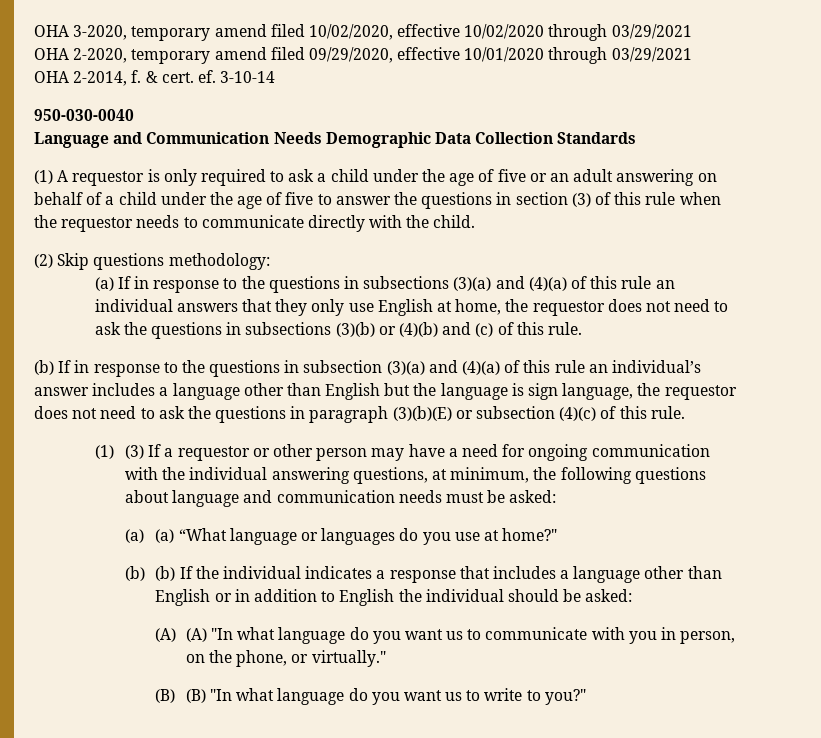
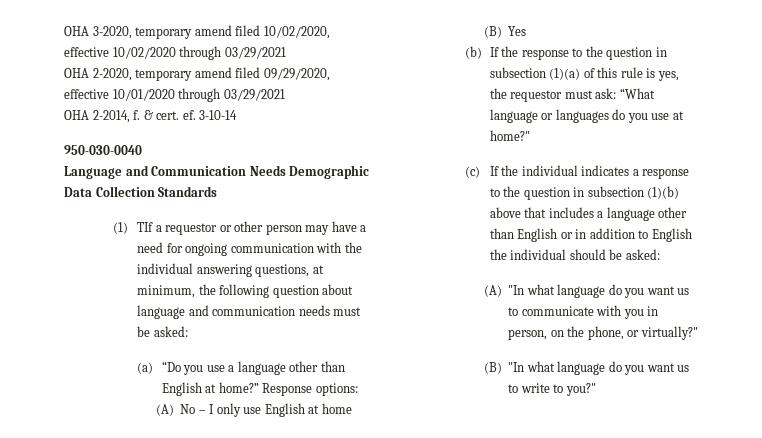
- (1) A requestor is only required to ask a child under the age of five or an adult answering on behalf of a child under the age of five to answer the questions in section (3) of this rule when the requestor needs to communicate directly with the child.
- (2) Skip questions methodology:
- (a) If in response to the questions in subsections (3)(a) and (4)(a) of this rule an individual answers that they only use English at home, the requestor does not need to ask the questions in subsections (3)(b) or (4)(b) and (c) of this rule.
- (b) If in response to the questions in subsection (3)(a) and (4)(a) of this rule an individual’s answer includes a language other than English but the language is sign language, the requestor does not need to ask the questions in paragraph (3)(b)(E) or subsection (4)(c) of this rule.
- (1) (3) If a requestor or other person may have a need for ongoing communication with the individual answering questions, at minimum, the following questions about language and communication needs must be asked:
+ (1) TIf a requestor or other person may have a need for ongoing communication with the individual answering questions, at minimum, the following question about language and communication needs must be asked:
- (a) (a) “What language or languages do you use at home?"
+ (a) “Do you use a language other than English at home?” Response options:
+ (A) No – I only use English at home
+ (B) Yes
+ (b) If the response to the question in subsection (1)(a) of this rule is yes, the requestor must ask: “What language or languages do you use at home?"
- (b) (b) If the individual indicates a response that includes a language other than English or in addition to English the individual should be asked:
+ (c) If the individual indicates a response to the question in subsection (1)(b) above that includes a language other than English or in addition to English the individual should be asked:
- (A) (A) "In what language do you want us to communicate with you in person, on the phone, or virtually."
- (B) (B) "In what language do you want us to write to you?"
+ (A) "In what language do you want us to communicate with you in person, on the phone, or virtually?"
+ (B) "In what language do you want us to write to you?"

